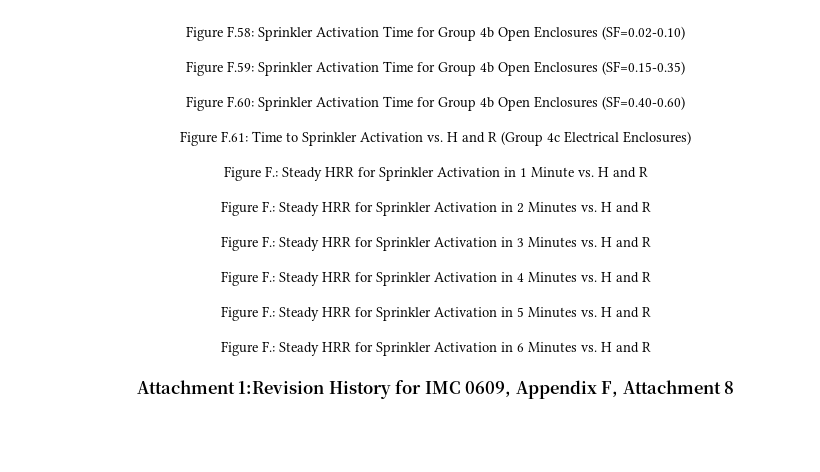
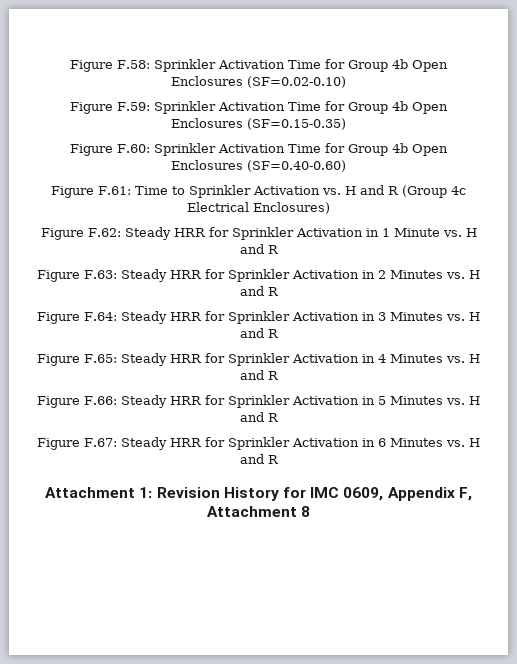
- Figure F.: Steady HRR for Sprinkler Activation in 1 Minute vs. H and R
+ Figure F.62: Steady HRR for Sprinkler Activation in 1 Minute vs. H and R
- Figure F.: Steady HRR for Sprinkler Activation in 2 Minutes vs. H and R
+ Figure F.63: Steady HRR for Sprinkler Activation in 2 Minutes vs. H and R
- Figure F.: Steady HRR for Sprinkler Activation in 3 Minutes vs. H and R
+ Figure F.64: Steady HRR for Sprinkler Activation in 3 Minutes vs. H and R
- Figure F.: Steady HRR for Sprinkler Activation in 4 Minutes vs. H and R
+ Figure F.65: Steady HRR for Sprinkler Activation in 4 Minutes vs. H and R
- Figure F.: Steady HRR for Sprinkler Activation in 5 Minutes vs. H and R
+ Figure F.66: Steady HRR for Sprinkler Activation in 5 Minutes vs. H and R
- Figure F.: Steady HRR for Sprinkler Activation in 6 Minutes vs. H and R
+ Figure F.67: Steady HRR for Sprinkler Activation in 6 Minutes vs. H and R
- Attachment 1:Revision History for IMC 0609, Appendix F, Attachment 8
+ Attachment 1: Revision History for IMC 0609, Appendix F, Attachment 8

